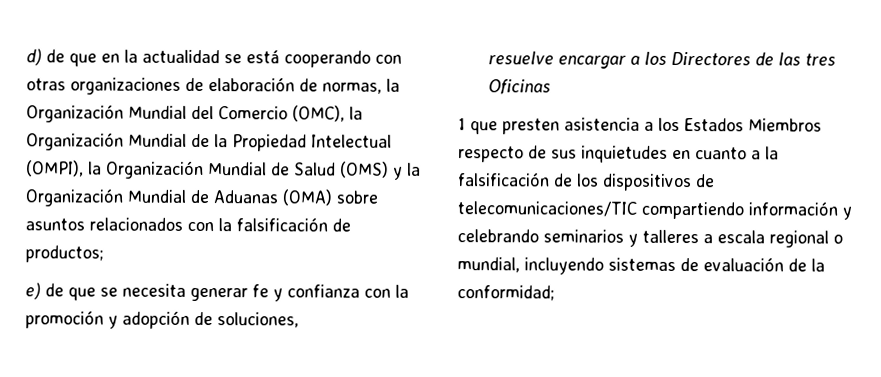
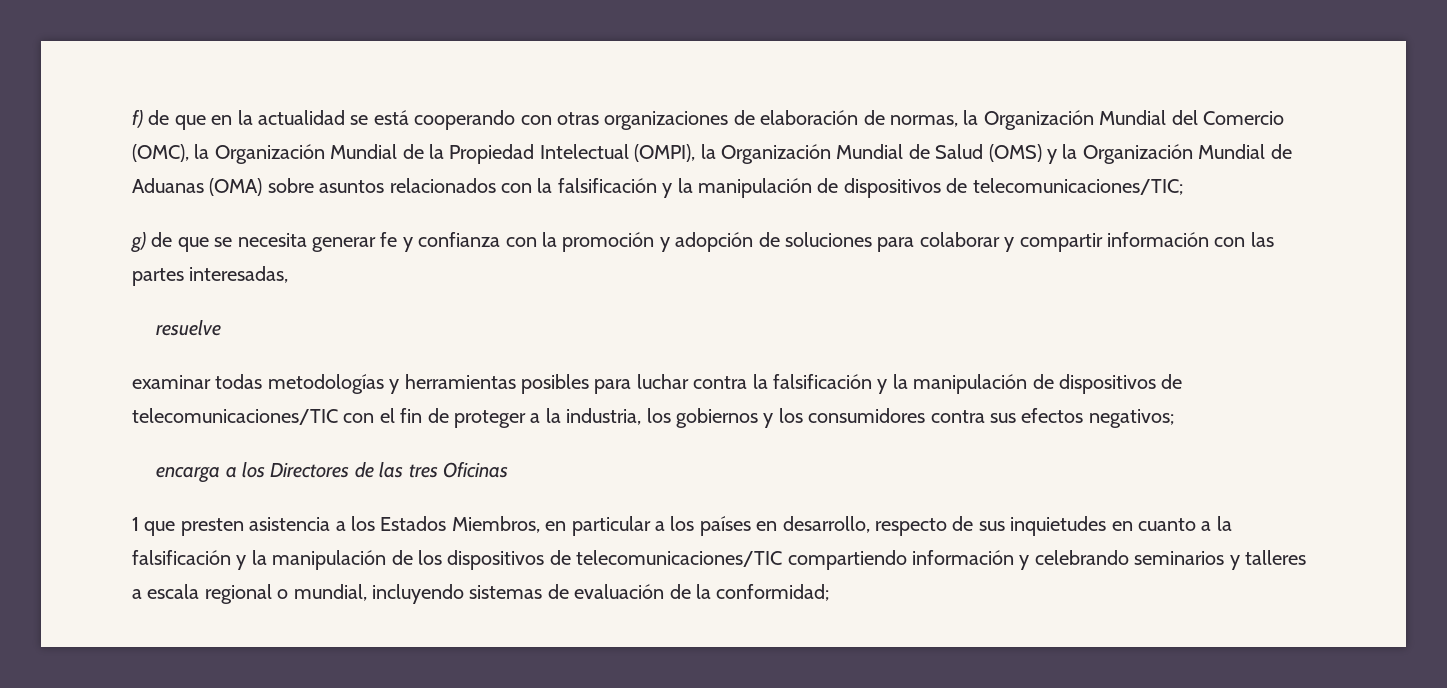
- d) de que en la actualidad se está cooperando con otras organizaciones de elaboración de normas, la Organización Mundial del Comercio (OMC), la Organización Mundial de la Propiedad Intelectual (OMPI), la Organización Mundial de Salud (OMS) y la Organización Mundial de Aduanas (OMA) sobre asuntos relacionados con la falsificación de productos;
- e) de que se necesita generar fe y confianza con la promoción y adopción de soluciones,
- resuelve encargar a los Directores de las tres Oficinas
+ f) de que en la actualidad se está cooperando con otras organizaciones de elaboración de normas, la Organización Mundial del Comercio (OMC), la Organización Mundial de la Propiedad Intelectual (OMPI), la Organización Mundial de Salud (OMS) y la Organización Mundial de Aduanas (OMA) sobre asuntos relacionados con la falsificación y la manipulación de dispositivos de telecomunicaciones/TIC;
+ g) de que se necesita generar fe y confianza con la promoción y adopción de soluciones para colaborar y compartir información con las partes interesadas,
+ resuelve
+ examinar todas metodologías y herramientas posibles para luchar contra la falsificación y la manipulación de dispositivos de telecomunicaciones/TIC con el fin de proteger a la industria, los gobiernos y los consumidores contra sus efectos negativos;
+ encarga a los Directores de las tres Oficinas
- 1 que presten asistencia a los Estados Miembros respecto de sus inquietudes en cuanto a la falsificación de los dispositivos de telecomunicaciones/TIC compartiendo información y celebrando seminarios y talleres a escala regional o mundial, incluyendo sistemas de evaluación de la conformidad;
+ 1 que presten asistencia a los Estados Miembros, en particular a los países en desarrollo, respecto de sus inquietudes en cuanto a la falsificación y la manipulación de los dispositivos de telecomunicaciones/TIC compartiendo información y celebrando seminarios y talleres a escala regional o mundial, incluyendo sistemas de evaluación de la conformidad;

